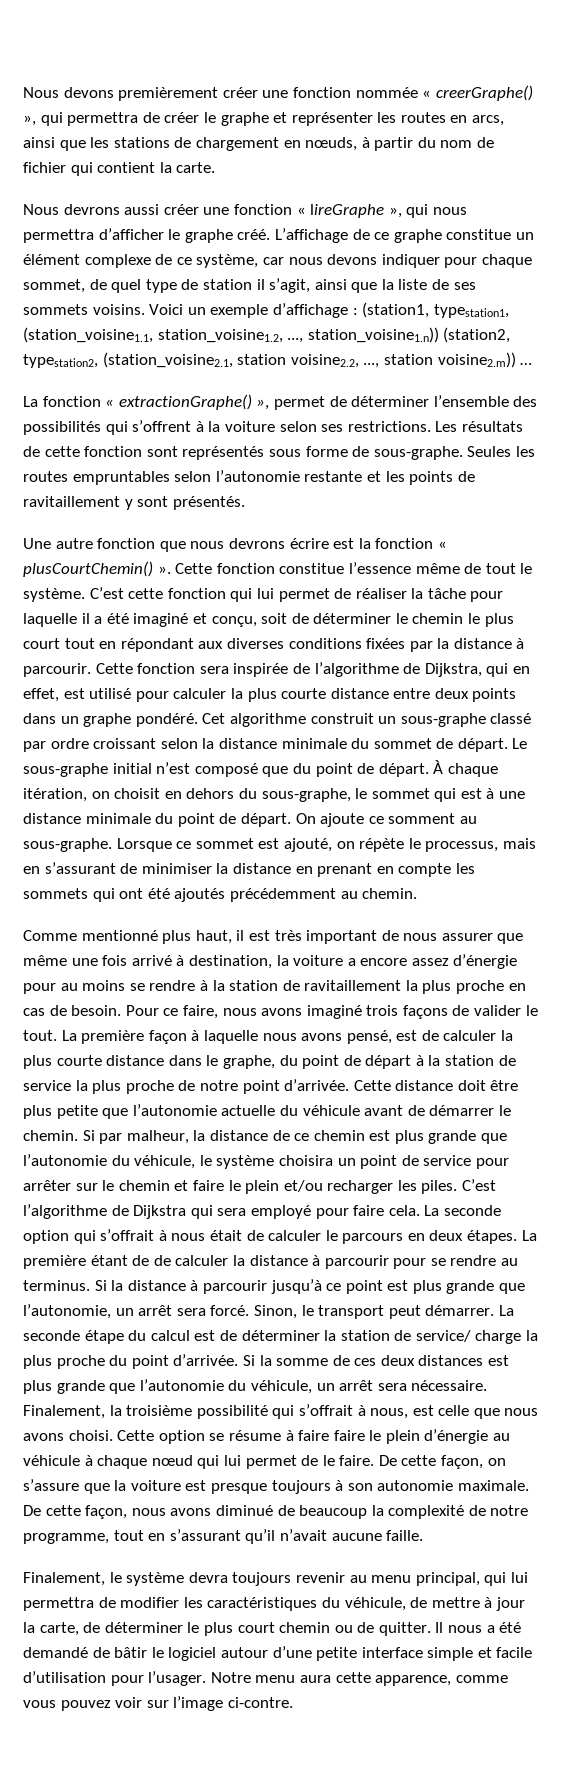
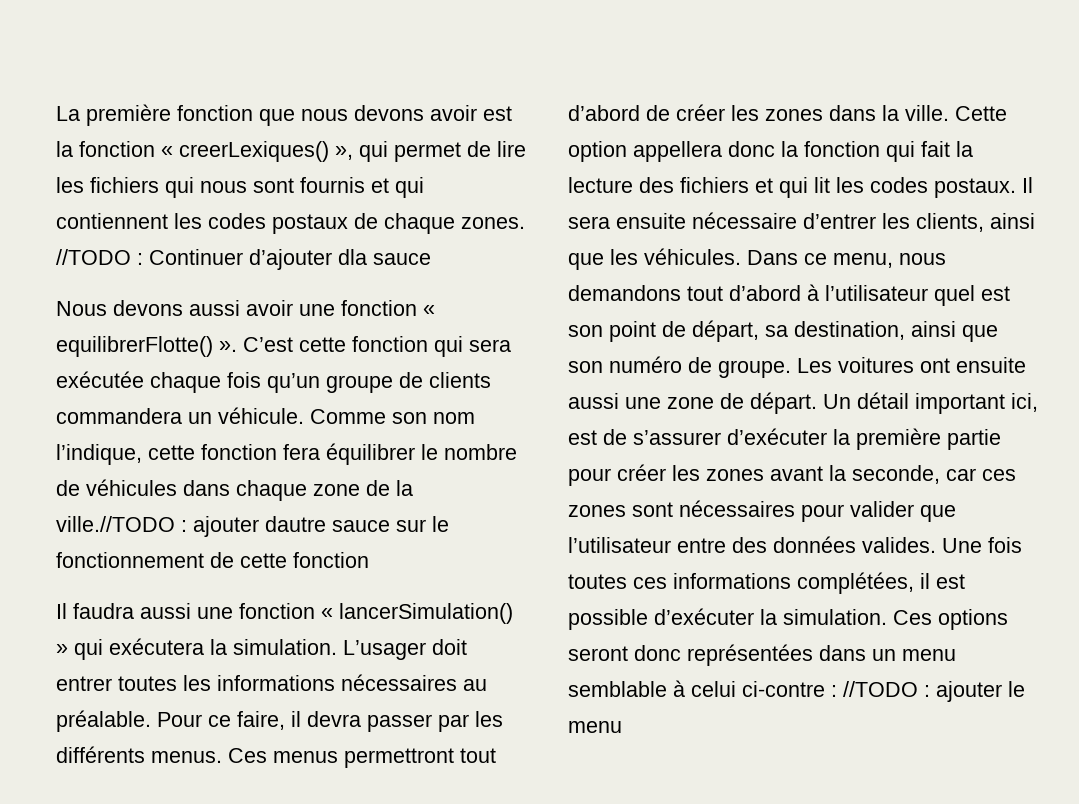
- Nous devons premièrement créer une fonction nommée « creerGraphe() », qui permettra de créer le graphe et représenter les routes en arcs, ainsi que les stations de chargement en nœuds, à partir du nom de fichier qui contient la carte.
- Nous devrons aussi créer une fonction « lireGraphe », qui nous permettra d’afficher le graphe créé. L’affichage de ce graphe constitue un élément complexe de ce système, car nous devons indiquer pour chaque sommet, de quel type de station il s’agit, ainsi que la liste de ses sommets voisins. Voici un exemple d’affichage : (station1, typestation1, (station_voisine1.1, station_voisine1.2, ..., station_voisine1.n)) (station2, typestation2, (station_voisine2.1, station voisine2.2, ..., station voisine2.m)) …
- La fonction « extractionGraphe() », permet de déterminer l’ensemble des possibilités qui s’offrent à la voiture selon ses restrictions. Les résultats de cette fonction sont représentés sous forme de sous-graphe. Seules les routes empruntables selon l’autonomie restante et les points de ravitaillement y sont présentés.
- Une autre fonction que nous devrons écrire est la fonction « plusCourtChemin() ». Cette fonction constitue l’essence même de tout le système. C’est cette fonction qui lui permet de réaliser la tâche pour laquelle il a été imaginé et conçu, soit de déterminer le chemin le plus court tout en répondant aux diverses conditions fixées par la distance à parcourir. Cette fonction sera inspirée de l’algorithme de Dijkstra, qui en effet, est utilisé pour calculer la plus courte distance entre deux points dans un graphe pondéré. Cet algorithme construit un sous-graphe classé par ordre croissant selon la distance minimale du sommet de départ. Le sous-graphe initial n’est composé que du point de départ. À chaque itération, on choisit en dehors du sous-graphe, le sommet qui est à une distance minimale du point de départ. On ajoute ce somment au sous-graphe. Lorsque ce sommet est ajouté, on répète le processus, mais en s’assurant de minimiser la distance en prenant en compte les sommets qui ont été ajoutés précédemment au chemin.
- Comme mentionné plus haut, il est très important de nous assurer que même une fois arrivé à destination, la voiture a encore assez d’énergie pour au moins se rendre à la station de ravitaillement la plus proche en cas de besoin. Pour ce faire, nous avons imaginé trois façons de valider le tout. La première façon à laquelle nous avons pensé, est de calculer la plus courte distance dans le graphe, du point de départ à la station de service la plus proche de notre point d’arrivée. Cette distance doit être plus petite que l’autonomie actuelle du véhicule avant de démarrer le chemin. Si par malheur, la distance de ce chemin est plus grande que l’autonomie du véhicule, le système choisira un point de service pour arrêter sur le chemin et faire le plein et/ou recharger les piles. C’est l’algorithme de Dijkstra qui sera employé pour faire cela. La seconde option qui s’offrait à nous était de calculer le parcours en deux étapes. La première étant de de calculer la distance à parcourir pour se rendre au terminus. Si la distance à parcourir jusqu’à ce point est plus grande que l’autonomie, un arrêt sera forcé. Sinon, le transport peut démarrer. La seconde étape du calcul est de déterminer la station de service/ charge la plus proche du point d’arrivée. Si la somme de ces deux distances est plus grande que l’autonomie du véhicule, un arrêt sera nécessaire. Finalement, la troisième possibilité qui s’offrait à nous, est celle que nous avons choisi. Cette option se résume à faire faire le plein d’énergie au véhicule à chaque nœud qui lui permet de le faire. De cette façon, on s’assure que la voiture est presque toujours à son autonomie maximale. De cette façon, nous avons diminué de beaucoup la complexité de notre programme, tout en s’assurant qu’il n’avait aucune faille.
- Finalement, le système devra toujours revenir au menu principal, qui lui permettra de modifier les caractéristiques du véhicule, de mettre à jour la carte, de déterminer le plus court chemin ou de quitter. Il nous a été demandé de bâtir le logiciel autour d’une petite interface simple et facile d’utilisation pour l’usager. Notre menu aura cette apparence, comme vous pouvez voir sur l’image ci-contre.
+ La première fonction que nous devons avoir est la fonction « creerLexiques() », qui permet de lire les fichiers qui nous sont fournis et qui contiennent les codes postaux de chaque zones. //TODO : Continuer d’ajouter dla sauce
+ Nous devons aussi avoir une fonction « equilibrerFlotte() ». C’est cette fonction qui sera exécutée chaque fois qu’un groupe de clients commandera un véhicule. Comme son nom l’indique, cette fonction fera équilibrer le nombre de véhicules dans chaque zone de la ville.//TODO : ajouter dautre sauce sur le fonctionnement de cette fonction
+ Il faudra aussi une fonction « lancerSimulation() » qui exécutera la simulation. L’usager doit entrer toutes les informations nécessaires au préalable. Pour ce faire, il devra passer par les différents menus. Ces menus permettront tout d’abord de créer les zones dans la ville. Cette option appellera donc la fonction qui fait la lecture des fichiers et qui lit les codes postaux. Il sera ensuite nécessaire d’entrer les clients, ainsi que les véhicules. Dans ce menu, nous demandons tout d’abord à l’utilisateur quel est son point de départ, sa destination, ainsi que son numéro de groupe. Les voitures ont ensuite aussi une zone de départ. Un détail important ici, est de s’assurer d’exécuter la première partie pour créer les zones avant la seconde, car ces zones sont nécessaires pour valider que l’utilisateur entre des données valides. Une fois toutes ces informations complétées, il est possible d’exécuter la simulation. Ces options seront donc représentées dans un menu semblable à celui ci-contre : //TODO : ajouter le menu

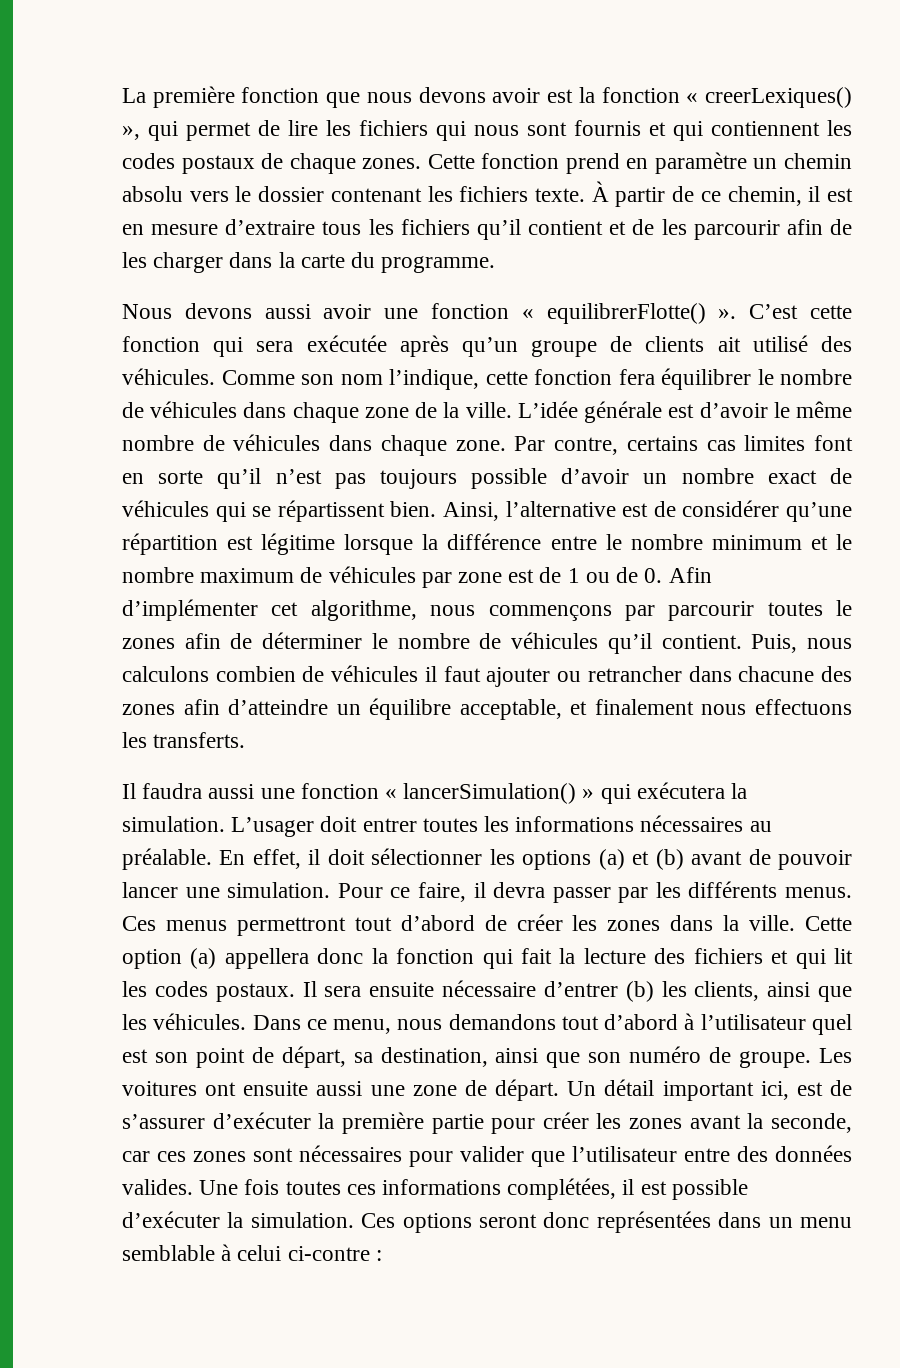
- //TODO : Continuer d’ajouter dla sauce
+ Cette fonction prend en paramètre un chemin absolu vers le dossier contenant les fichiers texte. À partir de ce chemin, il est en mesure d’extraire tous les fichiers qu’il contient et de les parcourir afin de les charger dans la carte du programme.
- C’est cette fonction qui sera exécutée chaque fois qu’un groupe de clients commandera un véhicule.
+ C’est cette fonction qui sera exécutée après qu’un groupe de clients ait utilisé des véhicules.
- Comme son nom l’indique, cette fonction fera équilibrer le nombre de véhicules dans chaque zone de la ville.//TODO : ajouter dautre sauce sur le fonctionnement de cette fonction
+ Comme son nom l’indique, cette fonction fera équilibrer le nombre de véhicules dans chaque zone de la ville. L’idée générale est d’avoir le même nombre de véhicules dans chaque zone. Par contre, certains cas limites font en sorte qu’il n’est pas toujours possible d’avoir un nombre exact de véhicules qui se répartissent bien. Ainsi, l’alternative est de considérer qu’une répartition est légitime lorsque la différence entre le nombre minimum et le nombre maximum de véhicules par zone est de 1 ou de 0. Afin d’implémenter cet algorithme, nous commençons par parcourir toutes le zones afin de déterminer le nombre de véhicules qu’il contient. Puis, nous calculons combien de véhicules il faut ajouter ou retrancher dans chacune des zones afin d’atteindre un équilibre acceptable, et finalement nous effectuons les transferts.
+ En effet, il doit sélectionner les options (a) et (b) avant de pouvoir lancer une simulation.
- Cette option appellera donc la fonction qui fait la lecture des fichiers et qui lit les codes postaux.
+ Cette option (a) appellera donc la fonction qui fait la lecture des fichiers et qui lit les codes postaux.
- Il sera ensuite nécessaire d’entrer les clients, ainsi que les véhicules.
+ Il sera ensuite nécessaire d’entrer (b) les clients, ainsi que les véhicules.
- Ces options seront donc représentées dans un menu semblable à celui ci-contre : //TODO : ajouter le menu
+ Ces options seront donc représentées dans un menu semblable à celui ci-contre :

